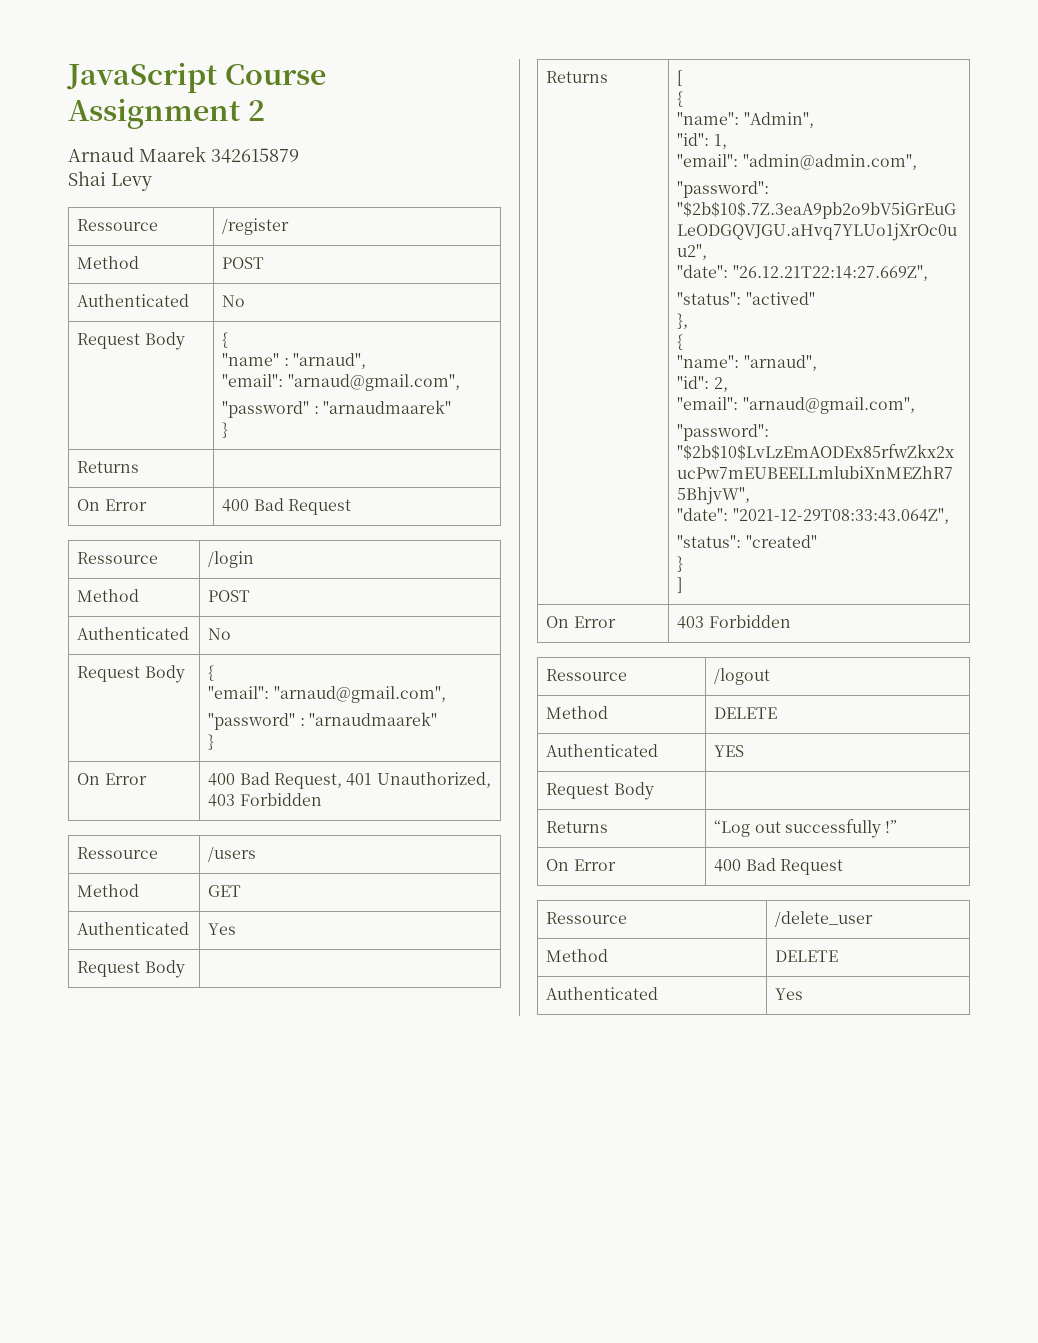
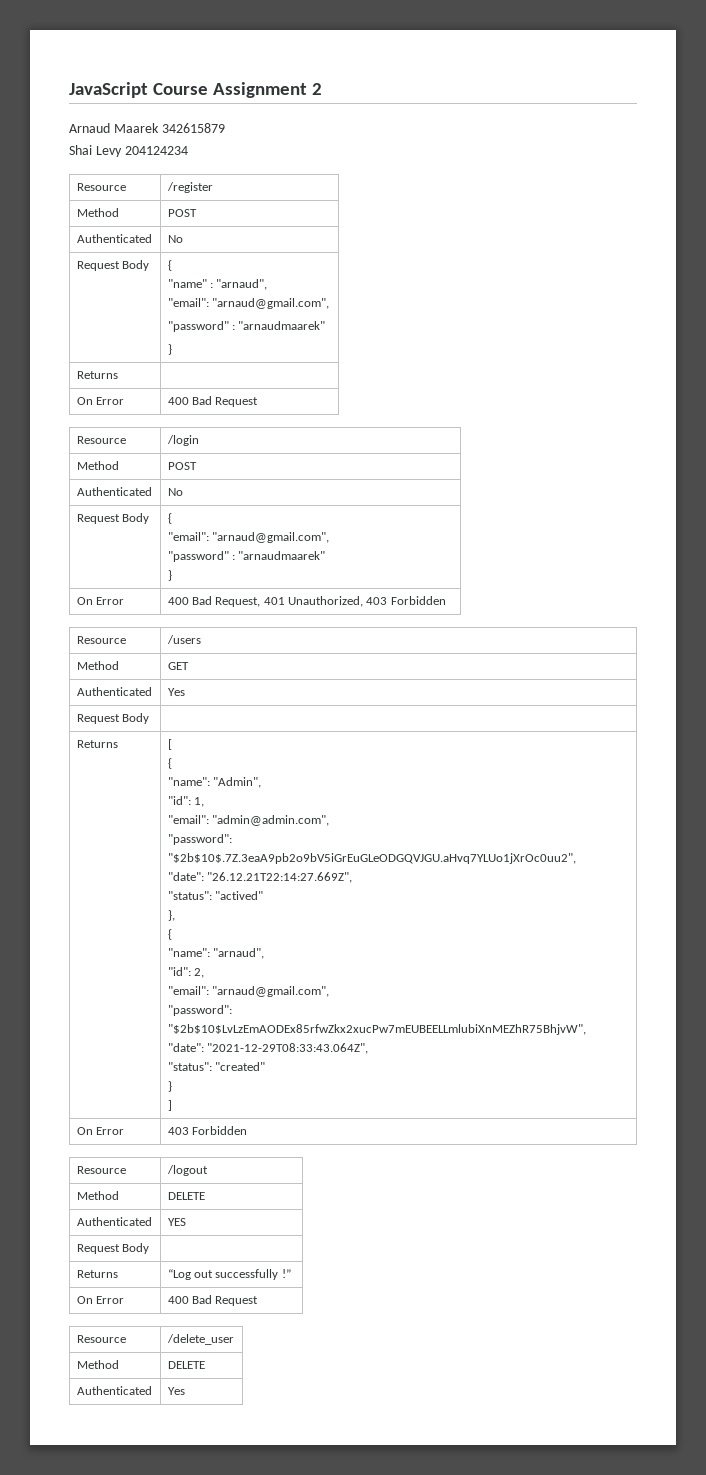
- Shai Levy
- Ressource | /register
+ Shai Levy 204124234
+ Resource | /register
- Ressource | /login
+ Resource | /login
- Ressource | /users
+ Resource | /users
- Ressource | /logout
+ Resource | /logout
- Ressource | /delete_user
+ Resource | /delete_user

